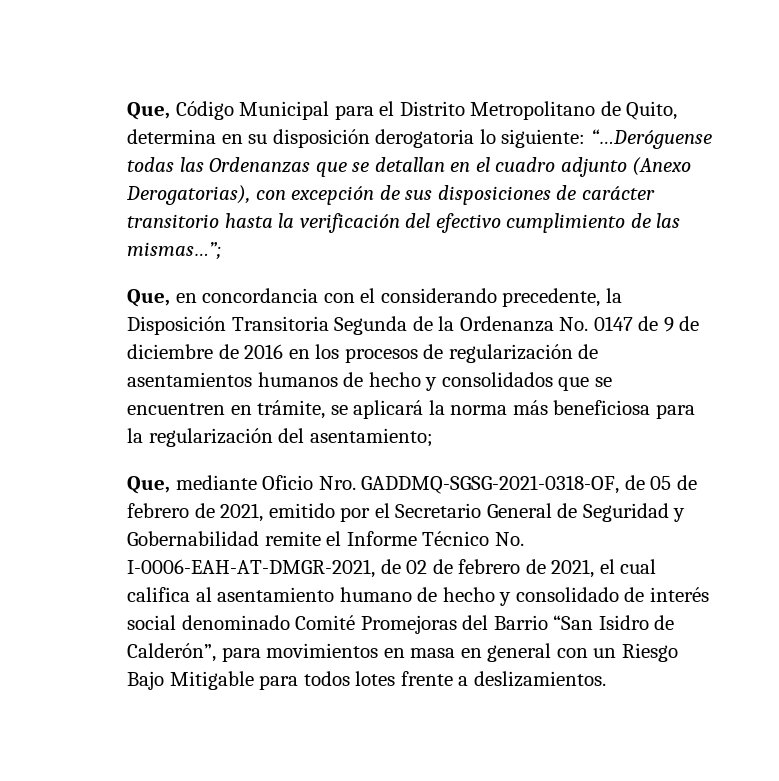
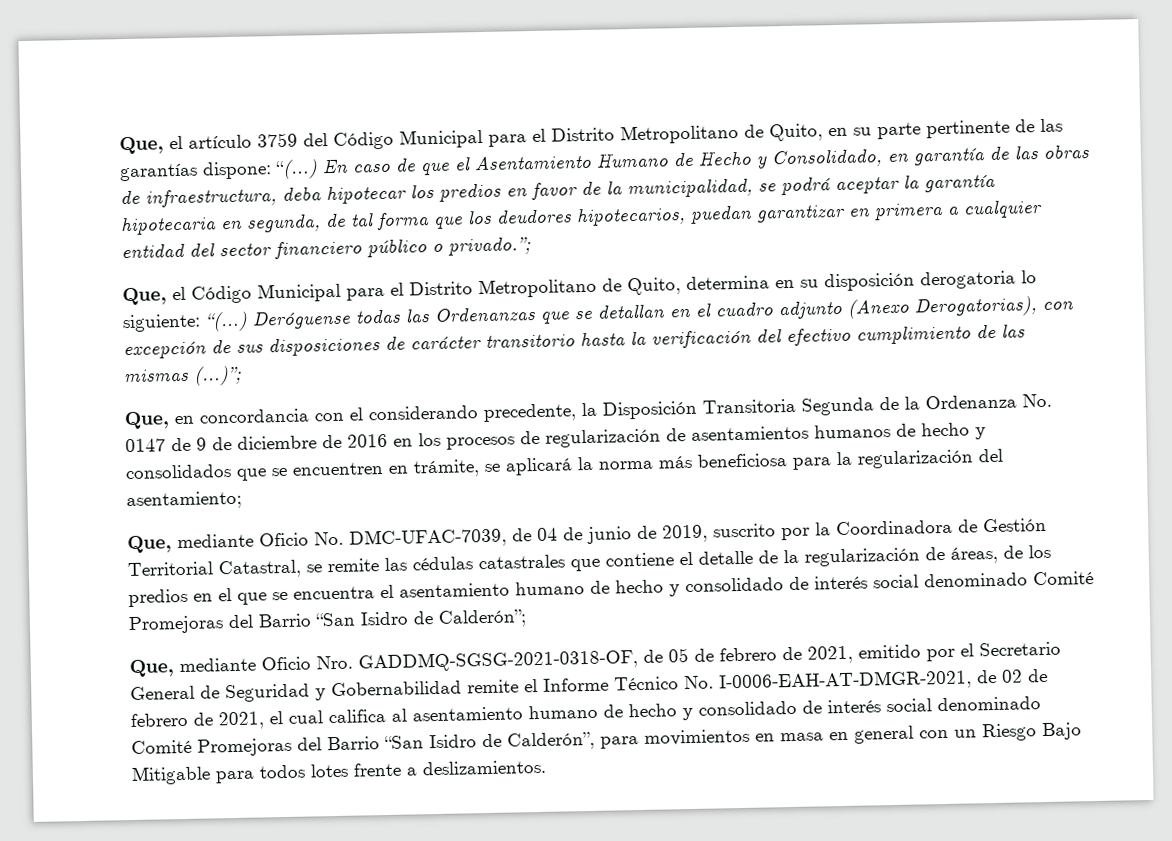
- Que, Código Municipal para el Distrito Metropolitano de Quito, determina en su disposición derogatoria lo siguiente: “…Deróguense todas las Ordenanzas que se detallan en el cuadro adjunto (Anexo Derogatorias), con excepción de sus disposiciones de carácter transitorio hasta la verificación del efectivo cumplimiento de las mismas…”;
+ Que, el artículo 3759 del Código Municipal para el Distrito Metropolitano de Quito, en su parte pertinente de las garantías dispone: “(…) En caso de que el Asentamiento Humano de Hecho y Consolidado, en garantía de las obras de infraestructura, deba hipotecar los predios en favor de la municipalidad, se podrá aceptar la garantía hipotecaria en segunda, de tal forma que los deudores hipotecarios, puedan garantizar en primera a cualquier entidad del sector financiero público o privado.”;
+ Que, el Código Municipal para el Distrito Metropolitano de Quito, determina en su disposición derogatoria lo siguiente: “(…) Deróguense todas las Ordenanzas que se detallan en el cuadro adjunto (Anexo Derogatorias), con excepción de sus disposiciones de carácter transitorio hasta la verificación del efectivo cumplimiento de las mismas (…)”;
+ Que, mediante Oficio No. DMC-UFAC-7039, de 04 de junio de 2019, suscrito por la Coordinadora de Gestión Territorial Catastral, se remite las cédulas catastrales que contiene el detalle de la regularización de áreas, de los predios en el que se encuentra el asentamiento humano de hecho y consolidado de interés social denominado Comité Promejoras del Barrio “San Isidro de Calderón”;

